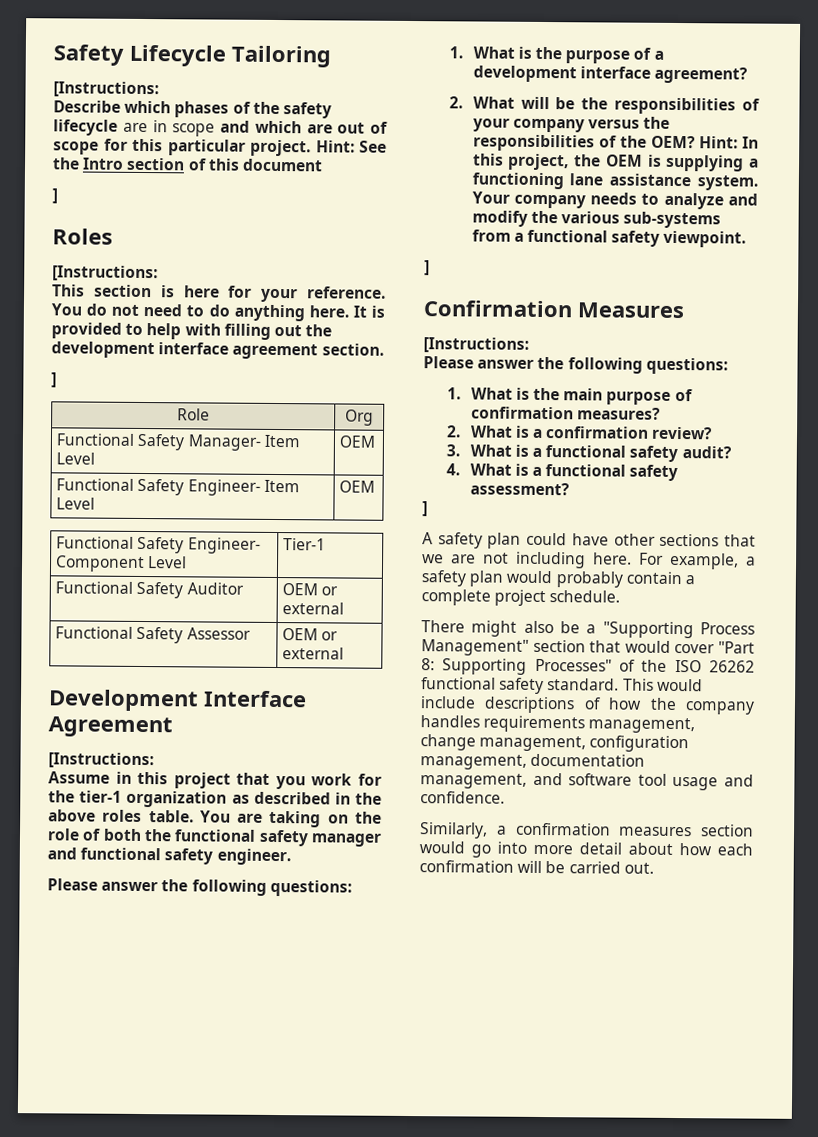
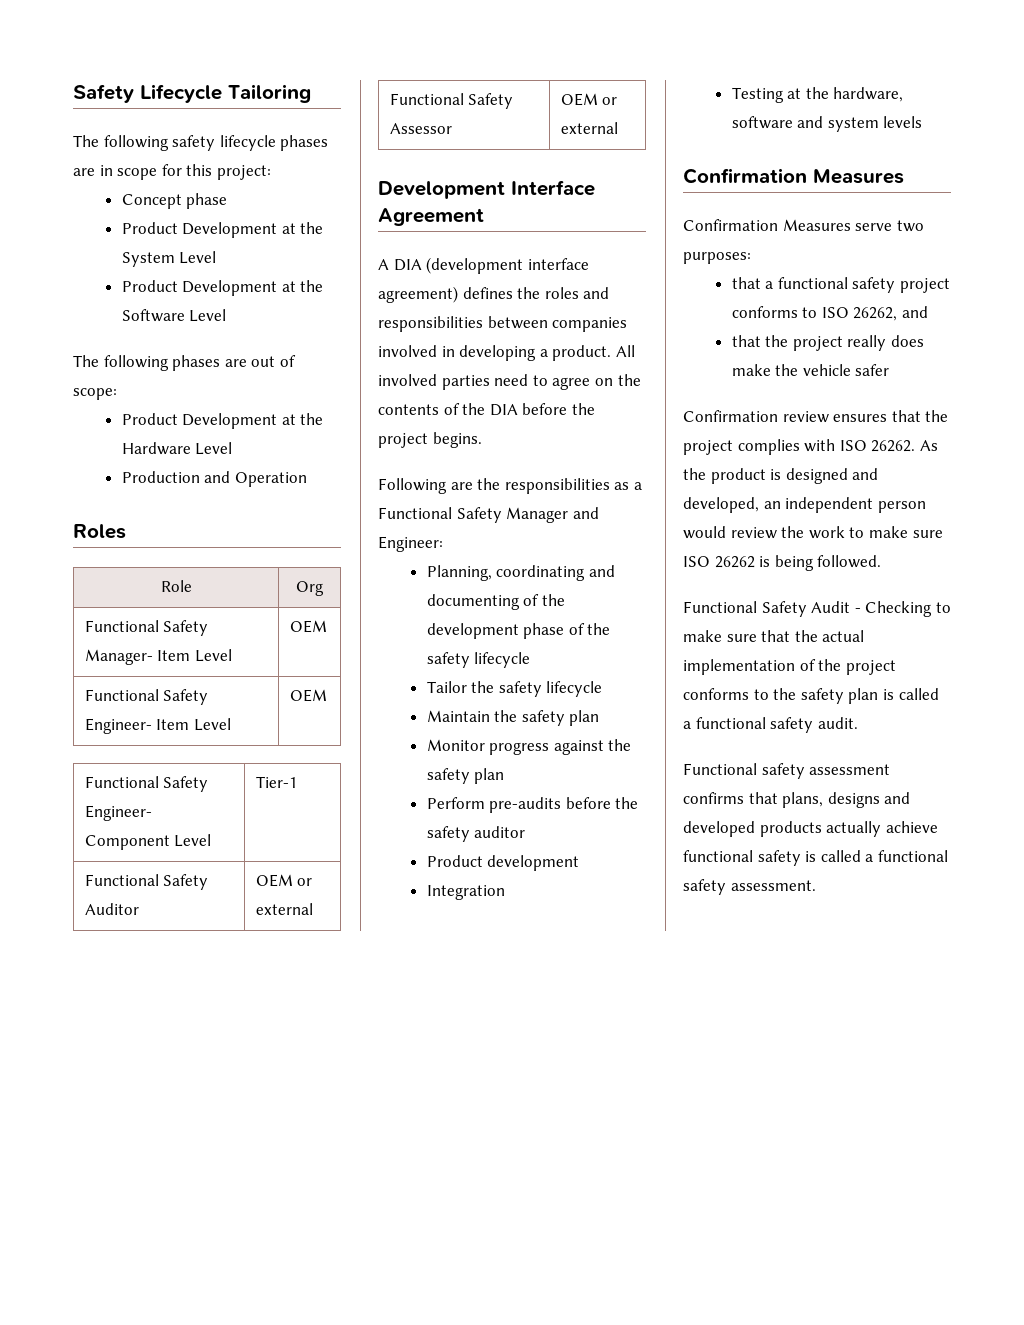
  Safety Lifecycle Tailoring
- [Instructions:
- Describe which phases of the safety lifecycle are in scope and which are out of scope for this particular project. Hint: See the Intro section of this document
- ]
+ The following safety lifecycle phases are in scope for this project:
+ Concept phase
+ Product Development at the System Level
+ Product Development at the Software Level
+ The following phases are out of scope:
+ Product Development at the Hardware Level
+ Production and Operation
  Roles
- [Instructions:
- This section is here for your reference. You do not need to do anything here. It is provided to help with filling out the development interface agreement section.
- ]
  Development Interface Agreement
- [Instructions:
- Assume in this project that you work for the tier-1 organization as described in the above roles table. You are taking on the role of both the functional safety manager and functional safety engineer.
- Please answer the following questions:
- 1. What is the purpose of a development interface agreement?
- 2. What will be the responsibilities of your company versus the responsibilities of the OEM? Hint: In this project, the OEM is supplying a functioning lane assistance system. Your company needs to analyze and modify the various sub-systems from a functional safety viewpoint.
- ]
+ A DIA (development interface agreement) defines the roles and responsibilities between companies involved in developing a product. All involved parties need to agree on the contents of the DIA before the project begins.
+ Following are the responsibilities as a Functional Safety Manager and Engineer:
+ Planning, coordinating and documenting of the development phase of the safety lifecycle
+ Tailor the safety lifecycle
+ Maintain the safety plan
+ Monitor progress against the safety plan
+ Perform pre-audits before the safety auditor
+ Product development
+ Integration
+ Testing at the hardware, software and system levels
  Confirmation Measures
- [Instructions:
- Please answer the following questions:
- 1. What is the main purpose of confirmation measures?
- 2. What is a confirmation review?
- 3. What is a functional safety audit?
- 4. What is a functional safety assessment?
- ]
- A safety plan could have other sections that we are not including here. For example, a safety plan would probably contain a complete project schedule.
- There might also be a "Supporting Process Management" section that would cover "Part 8: Supporting Processes" of the ISO 26262 functional safety standard. This would include descriptions of how the company handles requirements management, change management, configuration management, documentation management, and software tool usage and confidence.
- Similarly, a confirmation measures section would go into more detail about how each confirmation will be carried out.
+ Confirmation Measures serve two purposes:
+ that a functional safety project conforms to ISO 26262, and
+ that the project really does make the vehicle safer
+ Confirmation review ensures that the project complies with ISO 26262. As the product is designed and developed, an independent person would review the work to make sure ISO 26262 is being followed.
+ Functional Safety Audit - Checking to make sure that the actual implementation of the project conforms to the safety plan is called a functional safety audit.
+ Functional safety assessment confirms that plans, designs and developed products actually achieve functional safety is called a functional safety assessment.

